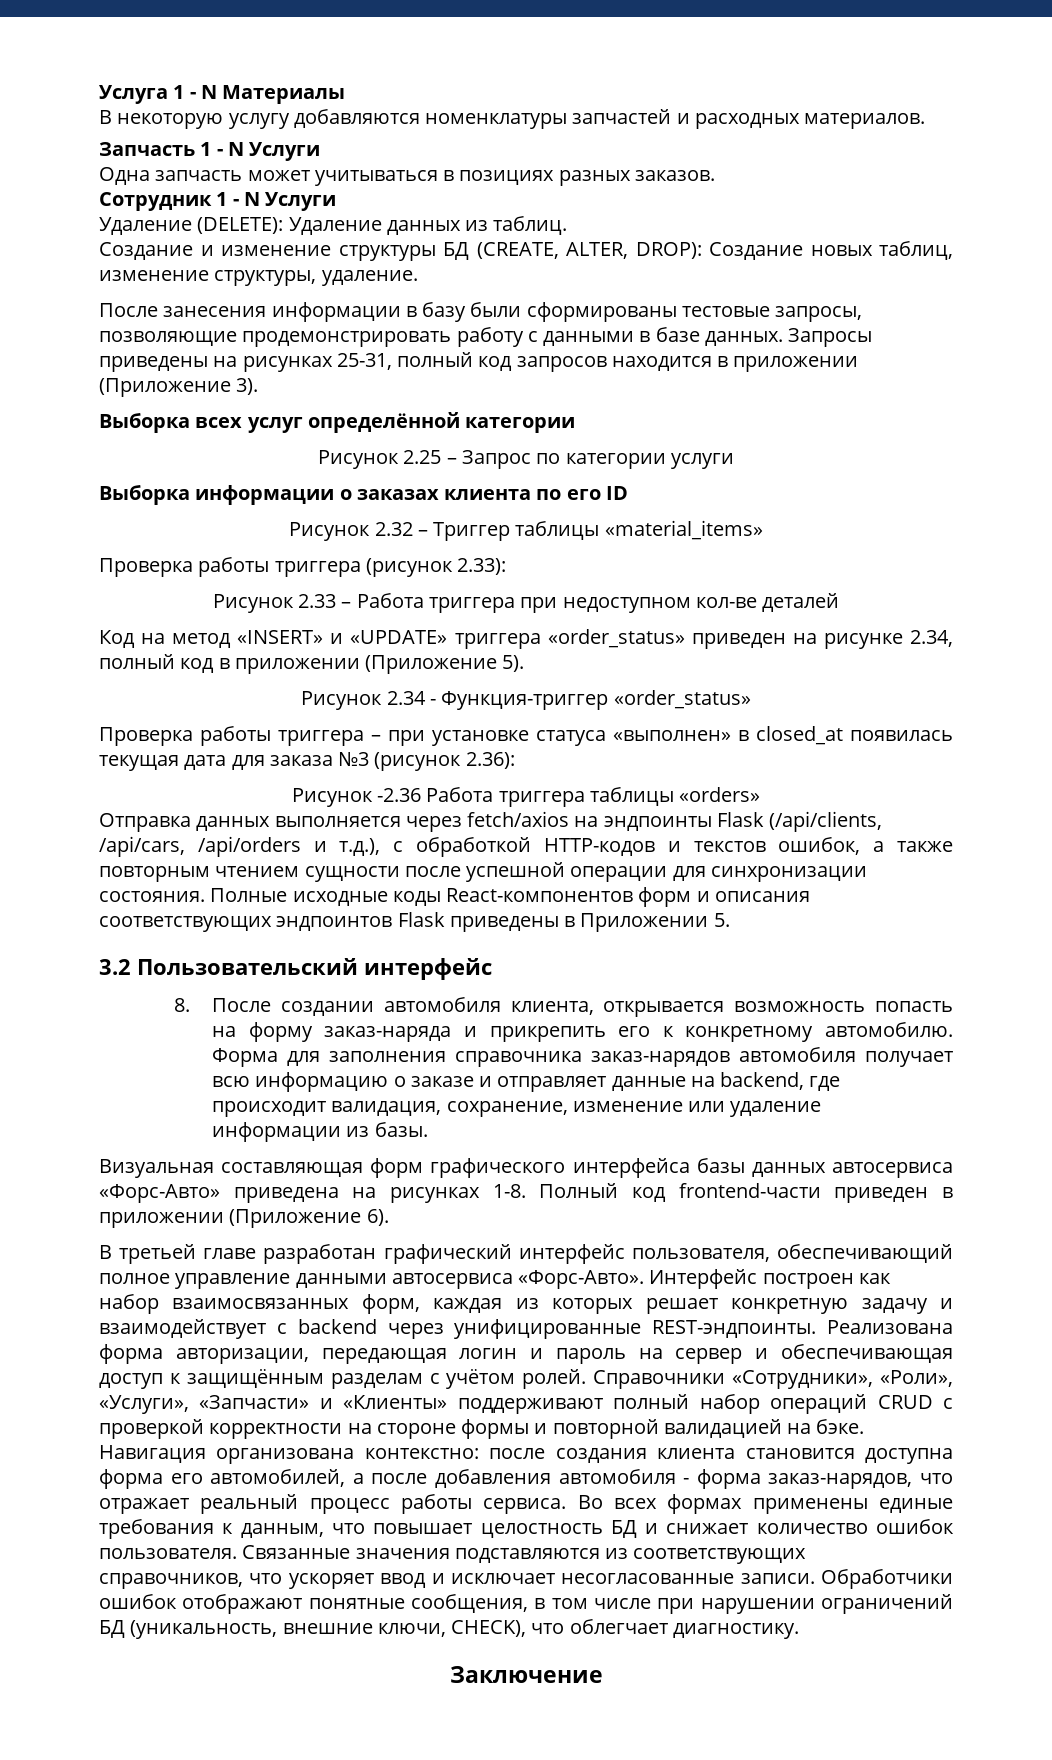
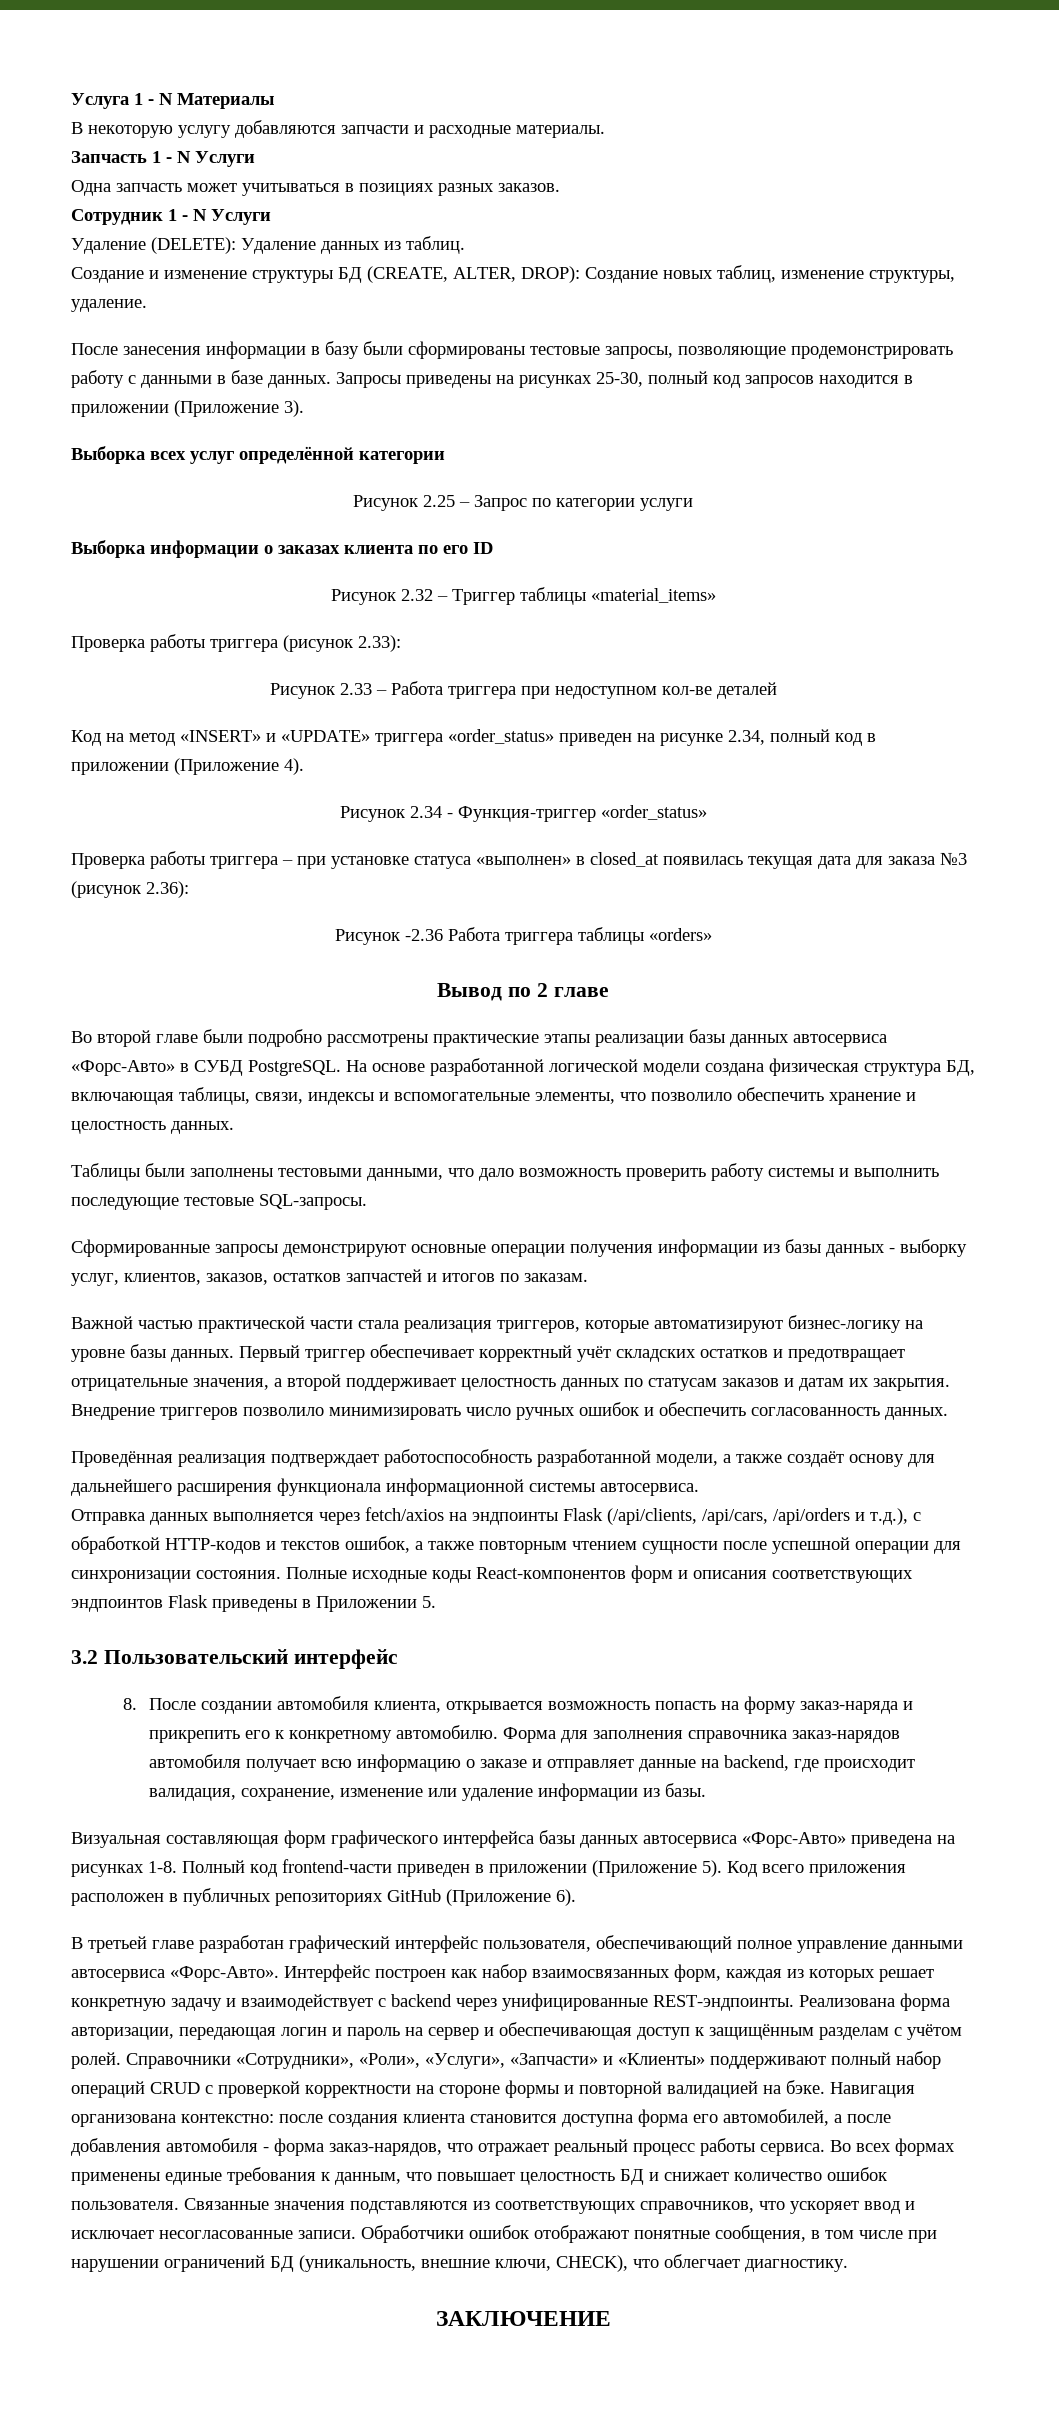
- В некоторую услугу добавляются номенклатуры запчастей и расходных материалов.
+ В некоторую услугу добавляются запчасти и расходные материалы.
- Запросы приведены на рисунках 25-31, полный код запросов находится в приложении (Приложение 3).
+ Запросы приведены на рисунках 25-30, полный код запросов находится в приложении (Приложение 3).
- Код на метод «INSERT» и «UPDATE» триггера «order_status» приведен на рисунке 2.34, полный код в приложении (Приложение 5).
+ Код на метод «INSERT» и «UPDATE» триггера «order_status» приведен на рисунке 2.34, полный код в приложении (Приложение 4).
+ Вывод по 2 главе
+ Во второй главе были подробно рассмотрены практические этапы реализации базы данных автосервиса «Форс-Авто» в СУБД PostgreSQL. На основе разработанной логической модели создана физическая структура БД, включающая таблицы, связи, индексы и вспомогательные элементы, что позволило обеспечить хранение и целостность данных.
+ Таблицы были заполнены тестовыми данными, что дало возможность проверить работу системы и выполнить последующие тестовые SQL-запросы.
+ Сформированные запросы демонстрируют основные операции получения информации из базы данных - выборку услуг, клиентов, заказов, остатков запчастей и итогов по заказам.
+ Важной частью практической части стала реализация триггеров, которые автоматизируют бизнес-логику на уровне базы данных. Первый триггер обеспечивает корректный учёт складских остатков и предотвращает отрицательные значения, а второй поддерживает целостность данных по статусам заказов и датам их закрытия. Внедрение триггеров позволило минимизировать число ручных ошибок и обеспечить согласованность данных.
+ Проведённая реализация подтверждает работоспособность разработанной модели, а также создаёт основу для дальнейшего расширения функционала информационной системы автосервиса.
- Полный код frontend-части приведен в приложении (Приложение 6).
+ Полный код frontend-части приведен в приложении (Приложение 5). Код всего приложения расположен в публичных репозиториях GitHub (Приложение 6).
- Заключение
+ ЗАКЛЮЧЕНИЕ

